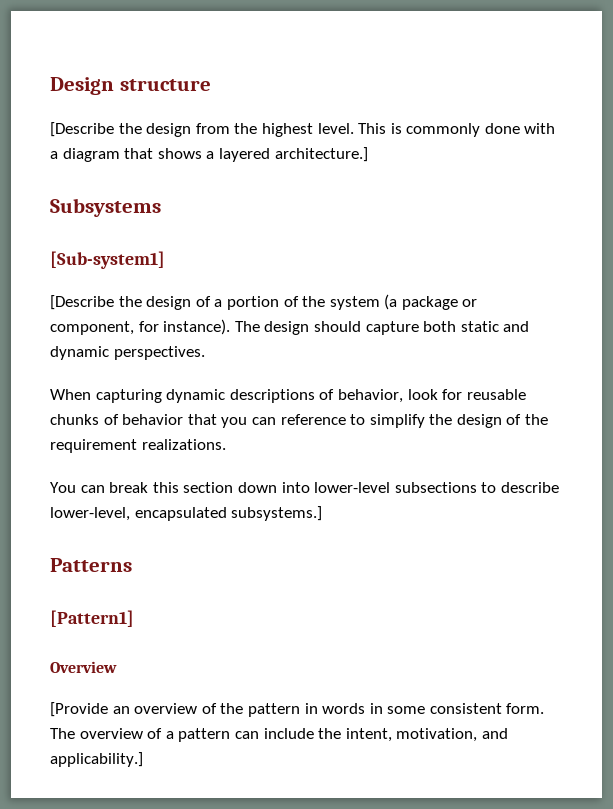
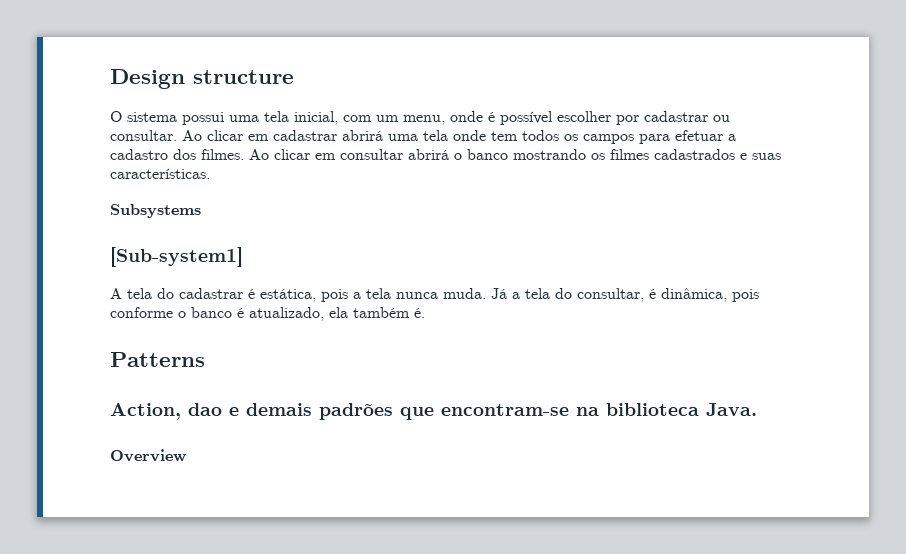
- [Describe the design from the highest level. This is commonly done with a diagram that shows a layered architecture.]
+ O sistema possui uma tela inicial, com um menu, onde é possível escolher por cadastrar ou consultar. Ao clicar em cadastrar abrirá uma tela onde tem todos os campos para efetuar a cadastro dos filmes. Ao clicar em consultar abrirá o banco mostrando os filmes cadastrados e suas características.
  Subsystems
  [Sub-system1]
- [Describe the design of a portion of the system (a package or component, for instance). The design should capture both static and dynamic perspectives.
- When capturing dynamic descriptions of behavior, look for reusable chunks of behavior that you can reference to simplify the design of the requirement realizations.
- You can break this section down into lower-level subsections to describe lower-level, encapsulated subsystems.]
+ A tela do cadastrar é estática, pois a tela nunca muda. Já a tela do consultar, é dinâmica, pois conforme o banco é atualizado, ela também é.
  Patterns
- [Pattern1]
+ Action, dao e demais padrões que encontram-se na biblioteca Java.
  Overview
- [Provide an overview of the pattern in words in some consistent form. The overview of a pattern can include the intent, motivation, and applicability.]

